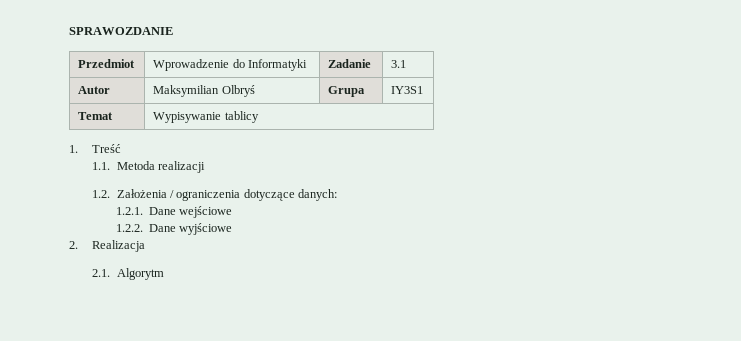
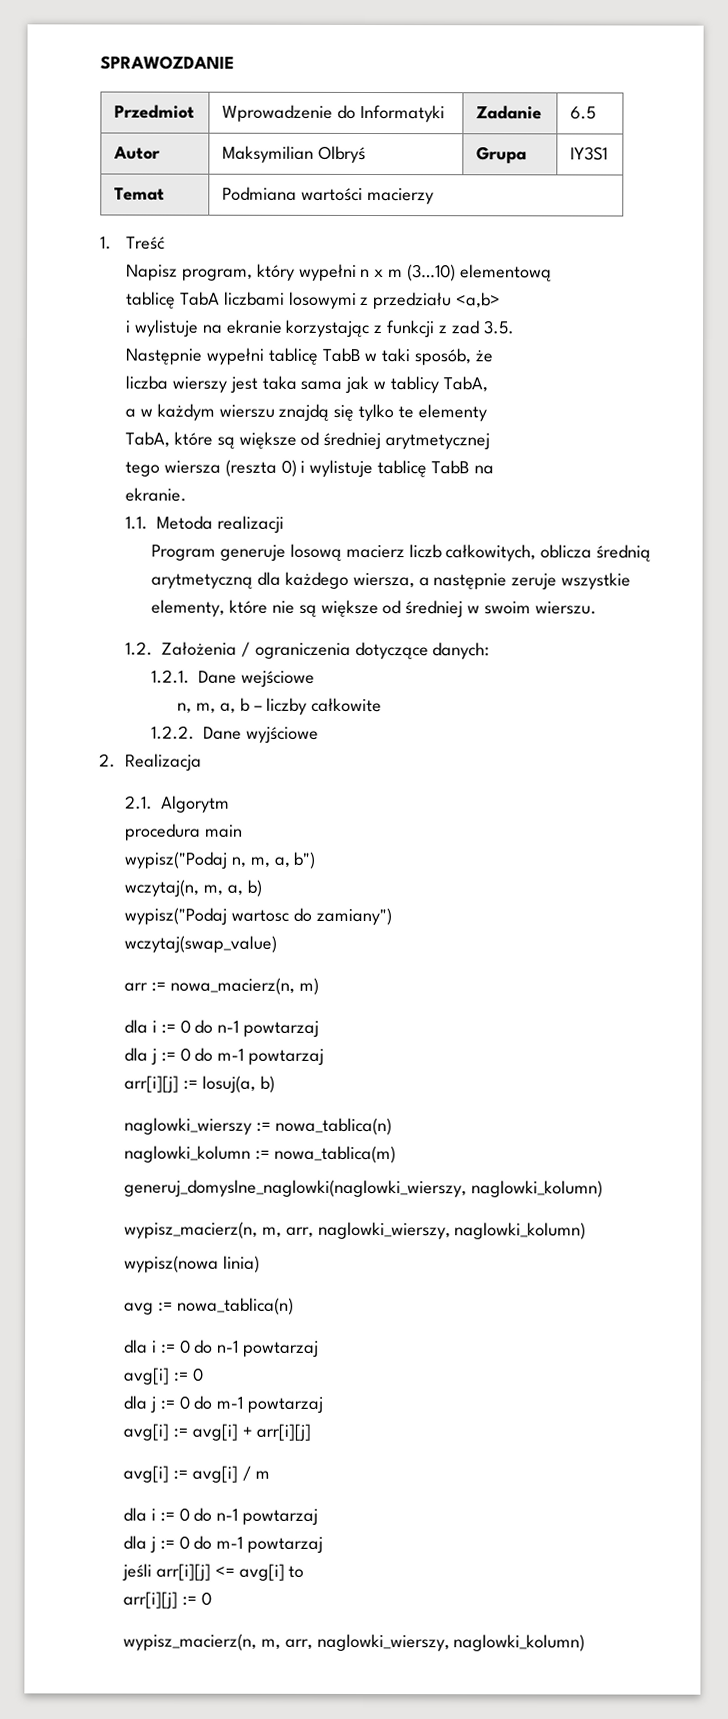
- Przedmiot | Wprowadzenie do Informatyki | Zadanie | 3.1
+ Przedmiot | Wprowadzenie do Informatyki | Zadanie | 6.5
- Temat | Wypisywanie tablicy
+ Temat | Podmiana wartości macierzy
+ Napisz program, który wypełni n x m (3…10) elementową
+ tablicę TabA liczbami losowymi z przedziału <a,b>
+ i wylistuje na ekranie korzystając z funkcji z zad 3.5.
+ Następnie wypełni tablicę TabB w taki sposób, że
+ liczba wierszy jest taka sama jak w tablicy TabA,
+ a w każdym wierszu znajdą się tylko te elementy
+ TabA, które są większe od średniej arytmetycznej
+ tego wiersza (reszta 0) i wylistuje tablicę TabB na
+ ekranie.
  1.1. Metoda realizacji
+ Program generuje losową macierz liczb całkowitych, oblicza średnią arytmetyczną dla każdego wiersza, a następnie zeruje wszystkie elementy, które nie są większe od średniej w swoim wierszu.
+ n, m, a, b – liczby całkowite
+ procedura main
+ wypisz("Podaj n, m, a, b")
+ wczytaj(n, m, a, b)
+ wypisz("Podaj wartosc do zamiany")
+ wczytaj(swap_value)
+ arr := nowa_macierz(n, m)
+ dla i := 0 do n-1 powtarzaj
+ dla j := 0 do m-1 powtarzaj
+ arr[i][j] := losuj(a, b)
+ naglowki_wierszy := nowa_tablica(n)
+ naglowki_kolumn := nowa_tablica(m)
+ generuj_domyslne_naglowki(naglowki_wierszy, naglowki_kolumn)
+ wypisz_macierz(n, m, arr, naglowki_wierszy, naglowki_kolumn)
+ wypisz(nowa linia)
+ avg := nowa_tablica(n)
+ dla i := 0 do n-1 powtarzaj
+ avg[i] := 0
+ dla j := 0 do m-1 powtarzaj
+ avg[i] := avg[i] + arr[i][j]
+ avg[i] := avg[i] / m
+ dla i := 0 do n-1 powtarzaj
+ dla j := 0 do m-1 powtarzaj
+ jeśli arr[i][j] <= avg[i] to
+ arr[i][j] := 0
+ wypisz_macierz(n, m, arr, naglowki_wierszy, naglowki_kolumn)

